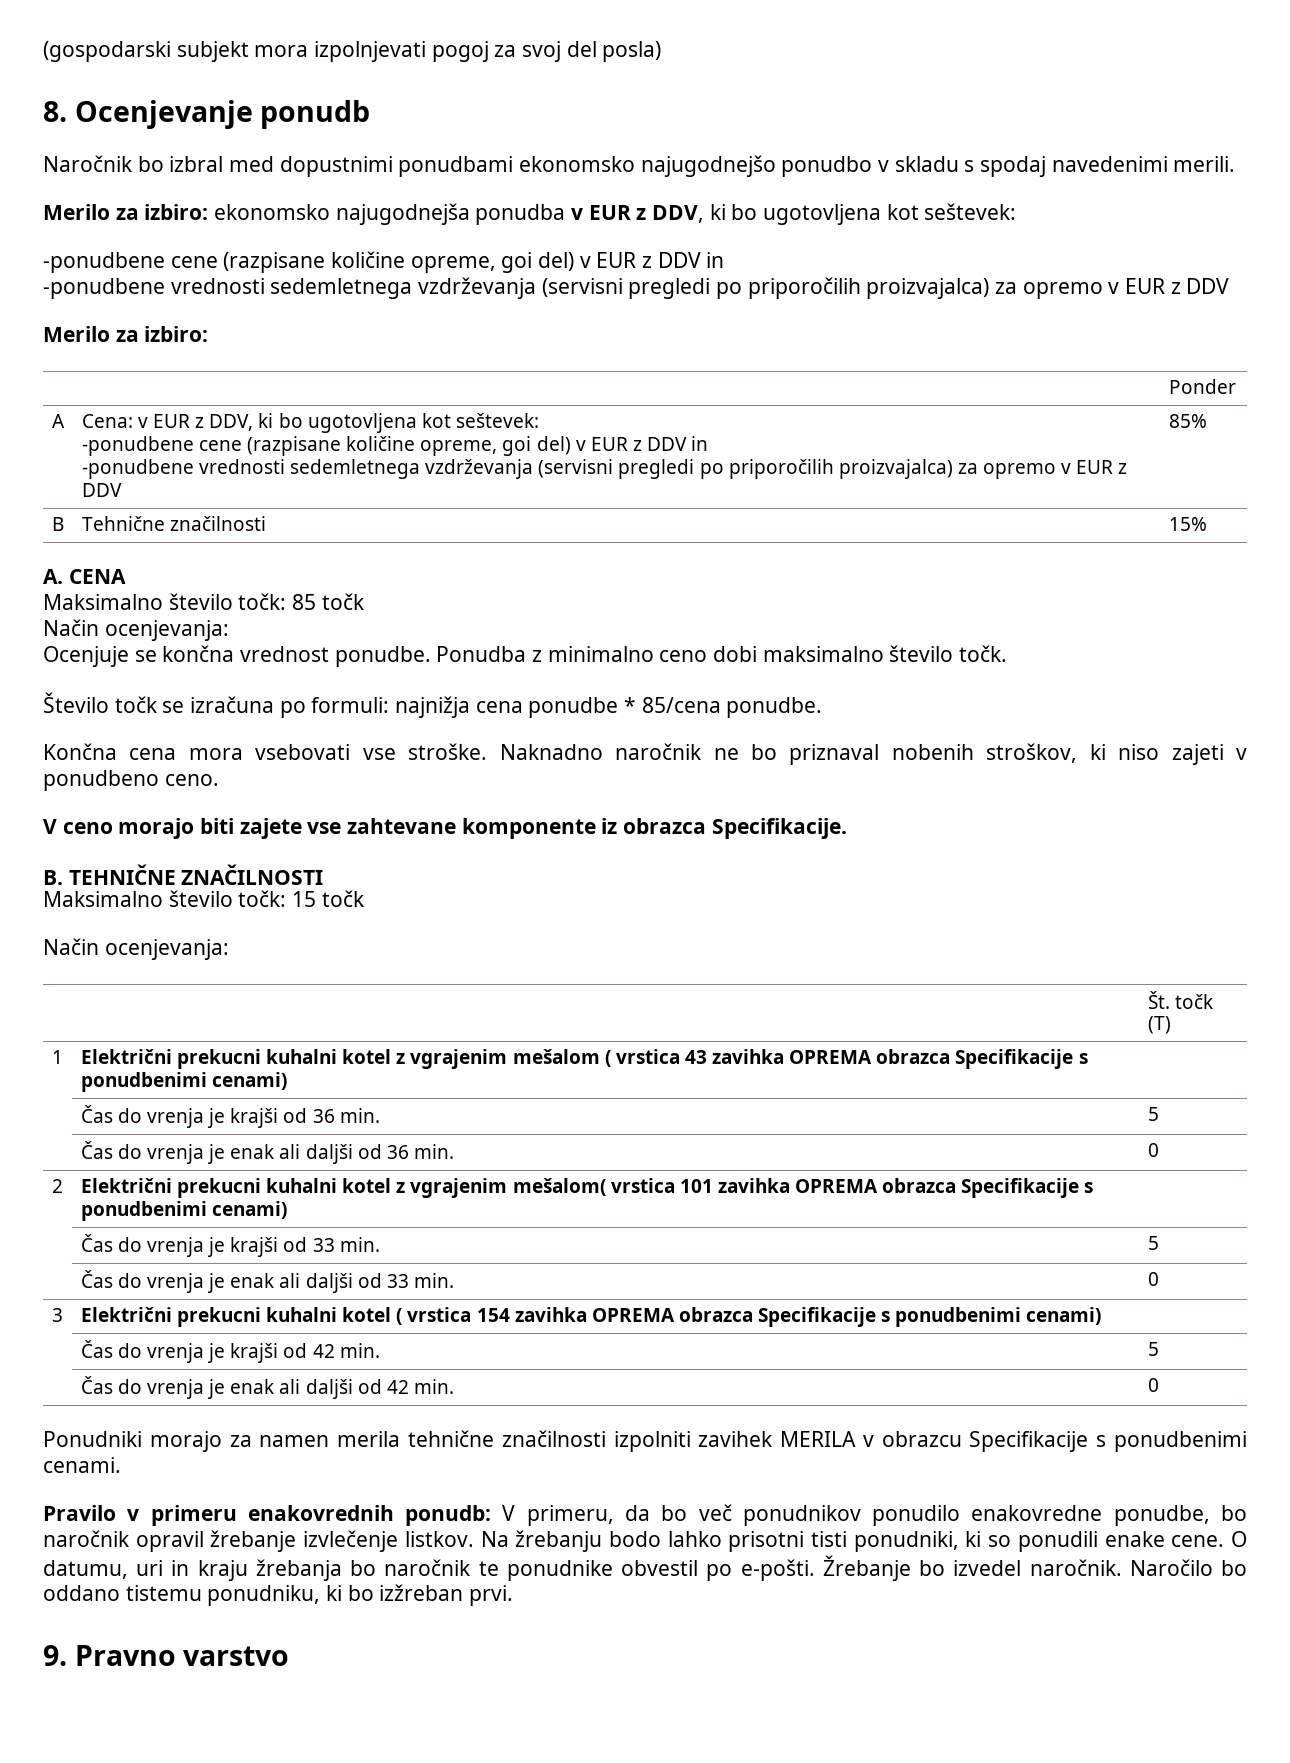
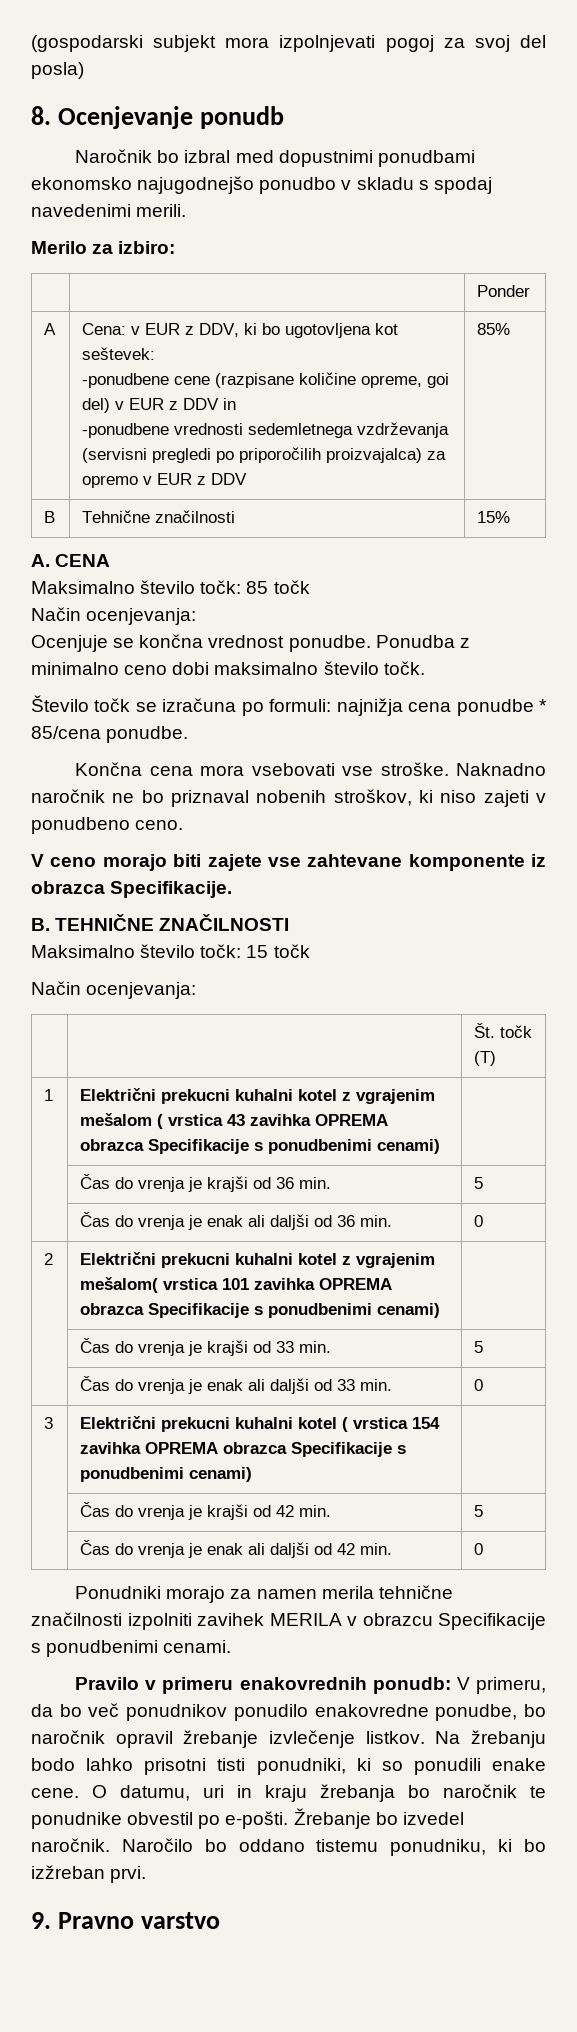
- Merilo za izbiro: ekonomsko najugodnejša ponudba v EUR z DDV, ki bo ugotovljena kot seštevek:
- -ponudbene cene (razpisane količine opreme, goi del) v EUR z DDV in
- -ponudbene vrednosti sedemletnega vzdrževanja (servisni pregledi po priporočilih proizvajalca) za opremo v EUR z DDV

